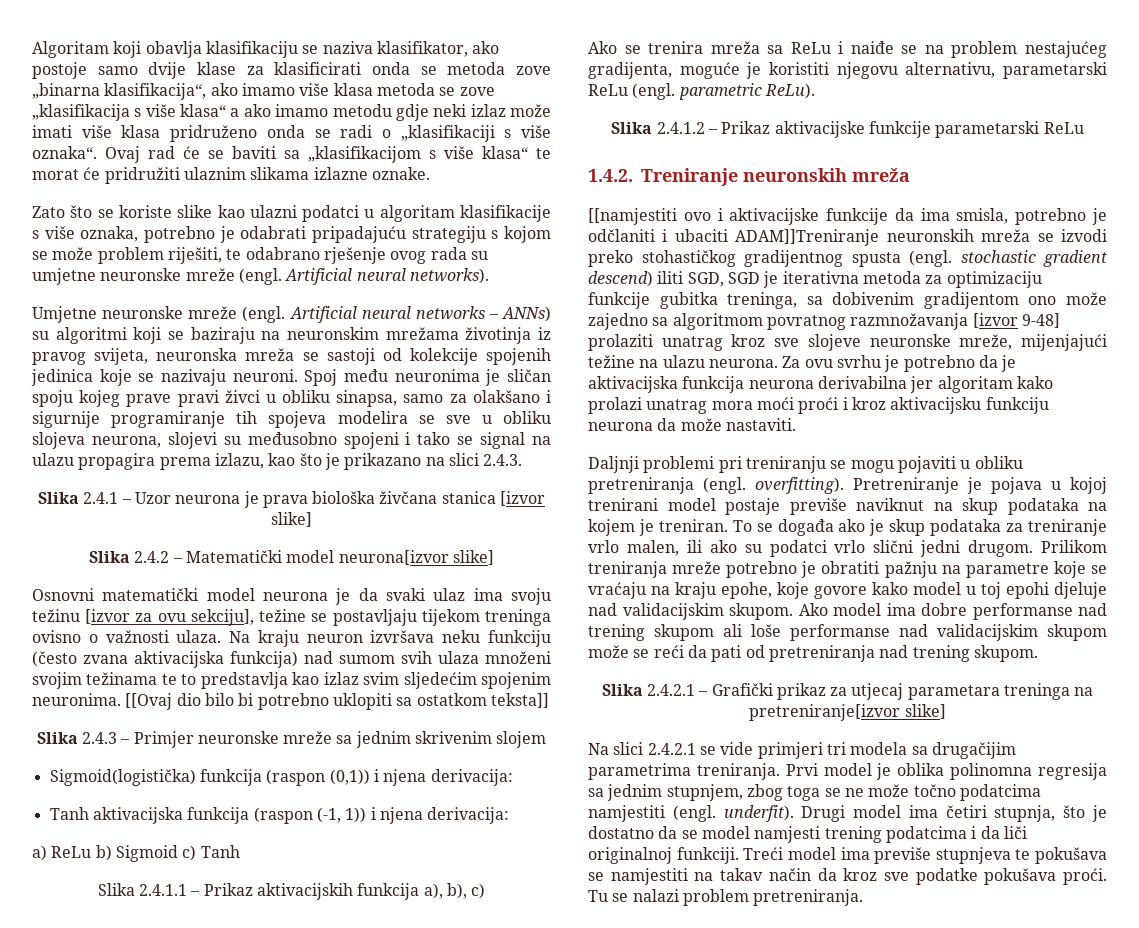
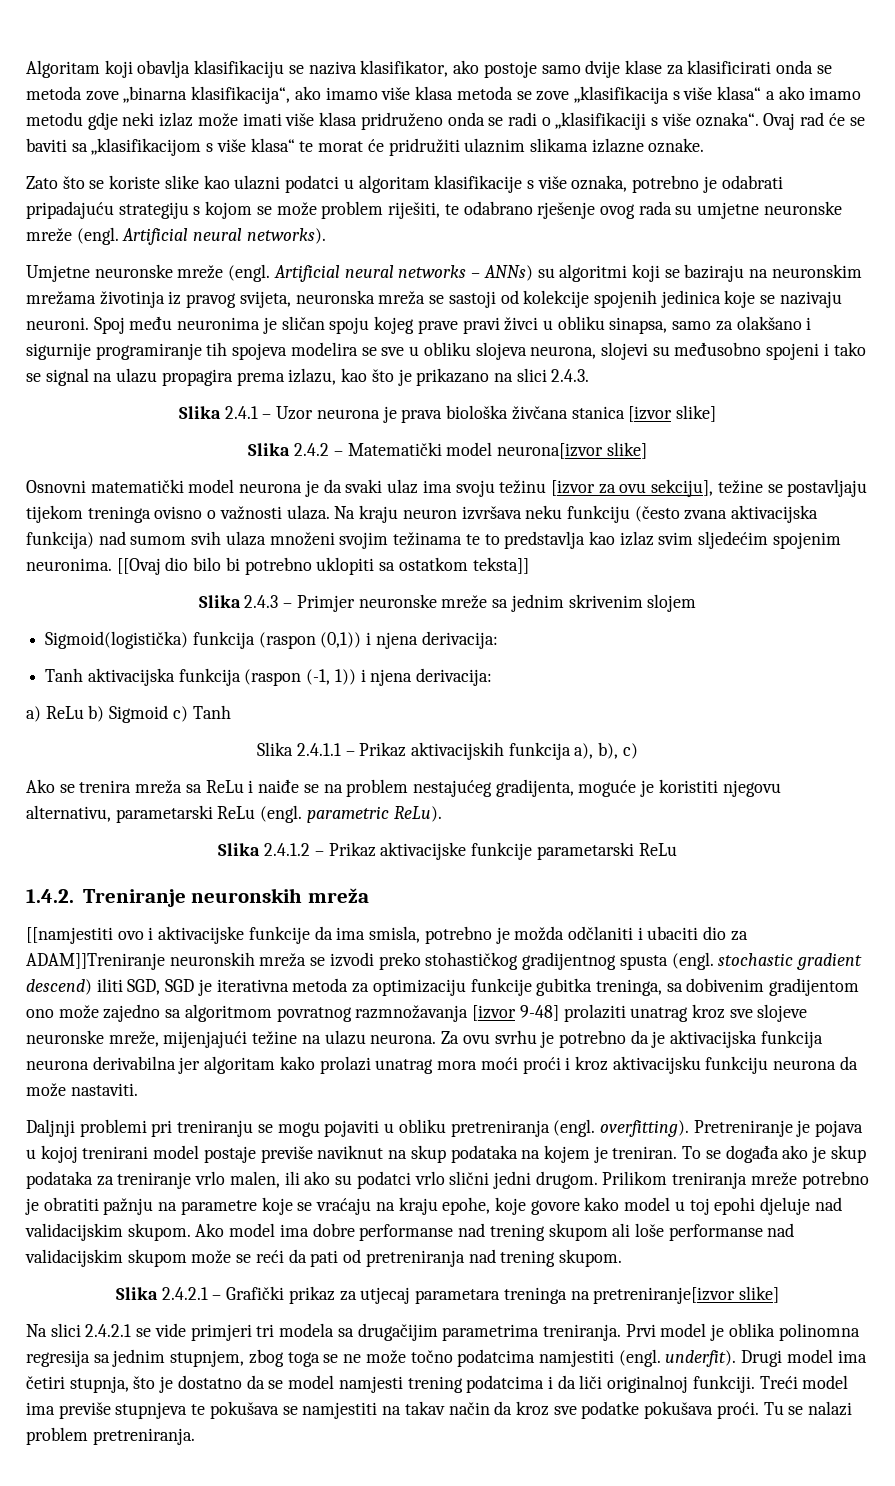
- [[namjestiti ovo i aktivacijske funkcije da ima smisla, potrebno je odčlaniti i ubaciti ADAM]]Treniranje neuronskih mreža se izvodi preko stohastičkog gradijentnog spusta (engl. stochastic gradient descend) iliti SGD, SGD je iterativna metoda za optimizaciju funkcije gubitka treninga, sa dobivenim gradijentom ono može zajedno sa algoritmom povratnog razmnožavanja [izvor 9-48] prolaziti unatrag kroz sve slojeve neuronske mreže, mijenjajući težine na ulazu neurona.
+ [[namjestiti ovo i aktivacijske funkcije da ima smisla, potrebno je možda odčlaniti i ubaciti dio za ADAM]]Treniranje neuronskih mreža se izvodi preko stohastičkog gradijentnog spusta (engl. stochastic gradient descend) iliti SGD, SGD je iterativna metoda za optimizaciju funkcije gubitka treninga, sa dobivenim gradijentom ono može zajedno sa algoritmom povratnog razmnožavanja [izvor 9-48] prolaziti unatrag kroz sve slojeve neuronske mreže, mijenjajući težine na ulazu neurona.

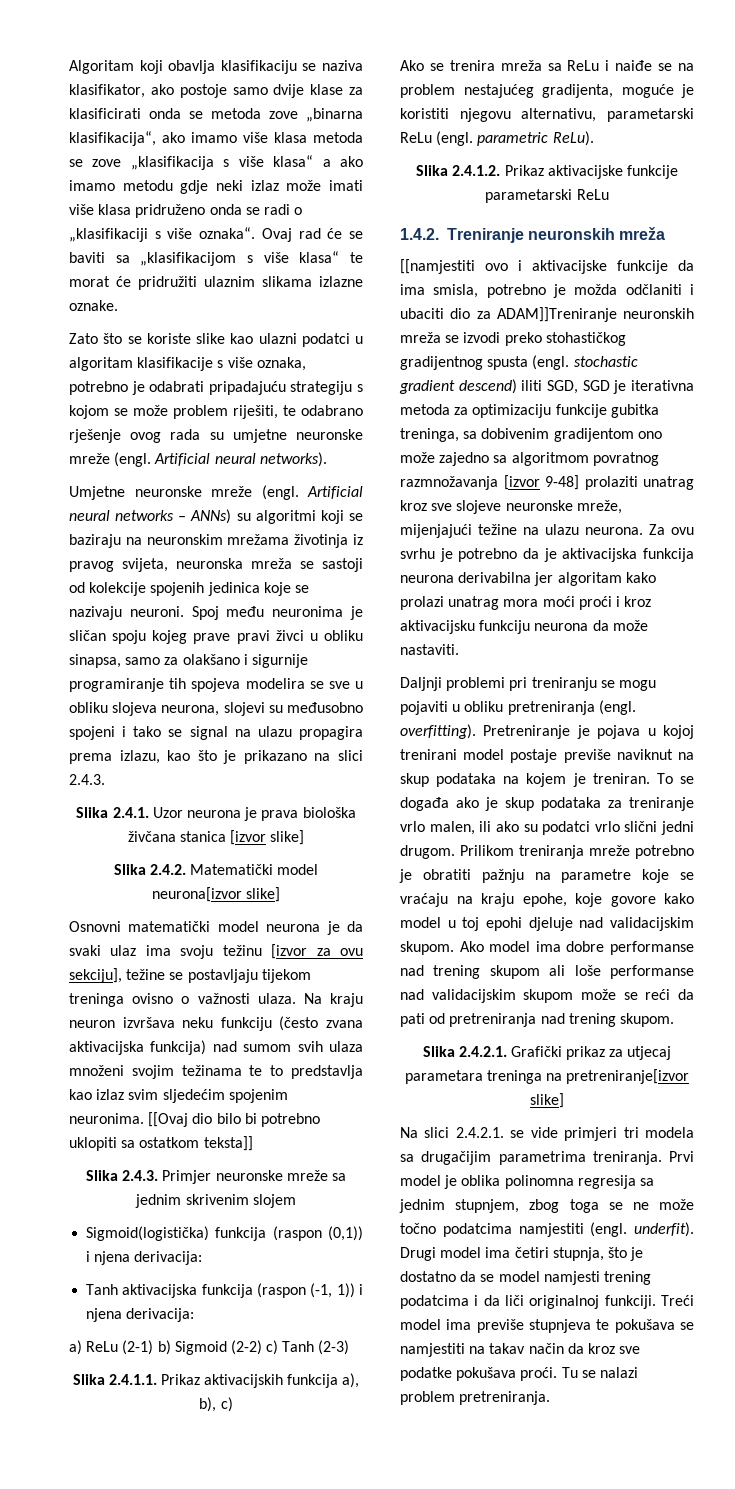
- Slika 2.4.1 – Uzor neurona je prava biološka živčana stanica [izvor slike]
+ Slika 2.4.1. Uzor neurona je prava biološka živčana stanica [izvor slike]
- Slika 2.4.2 – Matematički model neurona[izvor slike]
+ Slika 2.4.2. Matematički model neurona[izvor slike]
- Slika 2.4.3 – Primjer neuronske mreže sa jednim skrivenim slojem
+ Slika 2.4.3. Primjer neuronske mreže sa jednim skrivenim slojem
- a) ReLu b) Sigmoid c) Tanh
- Slika 2.4.1.1 – Prikaz aktivacijskih funkcija a), b), c)
+ a) ReLu (2-1) b) Sigmoid (2-2) c) Tanh (2-3)
+ Slika 2.4.1.1. Prikaz aktivacijskih funkcija a), b), c)
- Slika 2.4.1.2 – Prikaz aktivacijske funkcije parametarski ReLu
+ Slika 2.4.1.2. Prikaz aktivacijske funkcije parametarski ReLu
- Slika 2.4.2.1 – Grafički prikaz za utjecaj parametara treninga na pretreniranje[izvor slike]
+ Slika 2.4.2.1. Grafički prikaz za utjecaj parametara treninga na pretreniranje[izvor slike]
- Na slici 2.4.2.1 se vide primjeri tri modela sa drugačijim parametrima treniranja.
+ Na slici 2.4.2.1. se vide primjeri tri modela sa drugačijim parametrima treniranja.

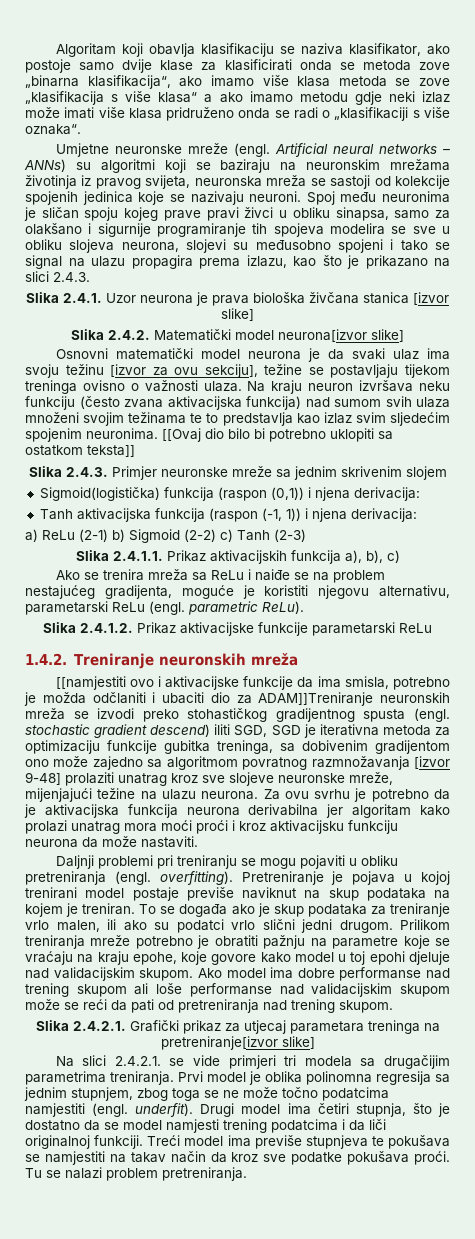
- Ovaj rad će se baviti sa „klasifikacijom s više klasa“ te morat će pridružiti ulaznim slikama izlazne oznake.
- Zato što se koriste slike kao ulazni podatci u algoritam klasifikacije s više oznaka, potrebno je odabrati pripadajuću strategiju s kojom se može problem riješiti, te odabrano rješenje ovog rada su umjetne neuronske mreže (engl. Artificial neural networks).

